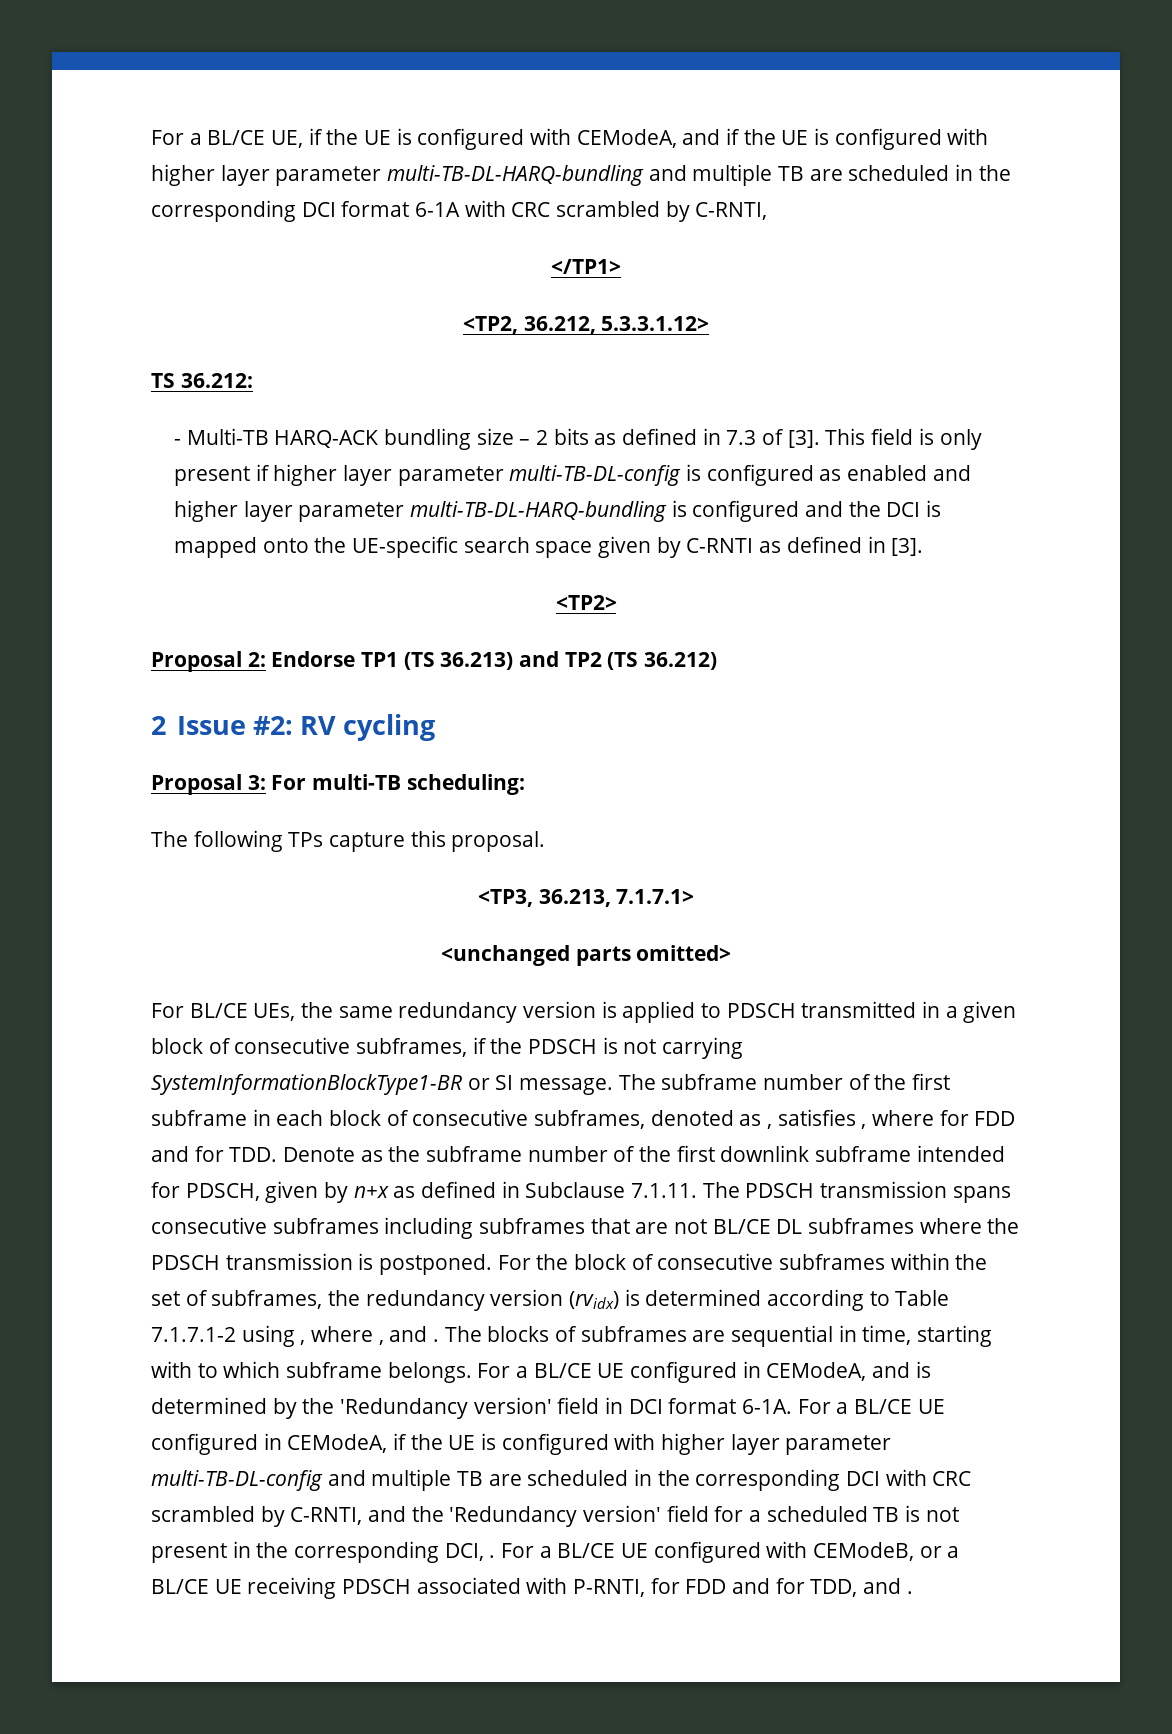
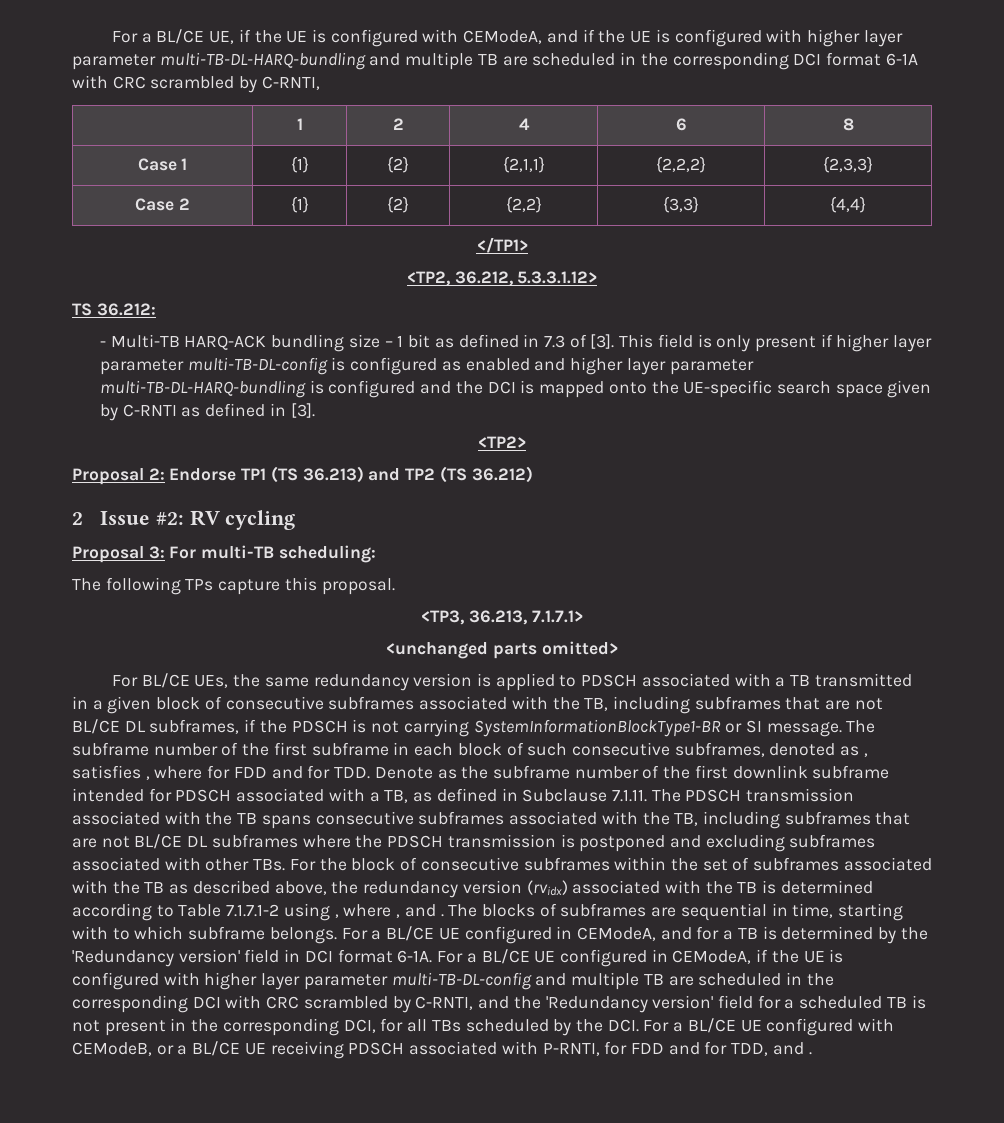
+ | 1 | 2 | 4 | 6 | 8
+ Case 1 | {1} | {2} | {2,1,1} | {2,2,2} | {2,3,3}
+ Case 2 | {1} | {2} | {2,2} | {3,3} | {4,4}
- - Multi-TB HARQ-ACK bundling size – 2 bits as defined in 7.3 of [3].
+ - Multi-TB HARQ-ACK bundling size – 1 bit as defined in 7.3 of [3].
- For BL/CE UEs, the same redundancy version is applied to PDSCH transmitted in a given block of consecutive subframes, if the PDSCH is not carrying SystemInformationBlockType1-BR or SI message.
+ For BL/CE UEs, the same redundancy version is applied to PDSCH associated with a TB transmitted in a given block of consecutive subframes associated with the TB, including subframes that are not BL/CE DL subframes, if the PDSCH is not carrying SystemInformationBlockType1-BR or SI message.
- The subframe number of the first subframe in each block of consecutive subframes, denoted as , satisfies , where for FDD and for TDD. Denote as the subframe number of the first downlink subframe intended for PDSCH, given by n+x as defined in Subclause 7.1.11. The PDSCH transmission spans consecutive subframes including subframes that are not BL/CE DL subframes where the PDSCH transmission is postponed. For the block of consecutive subframes within the set of subframes, the redundancy version (rvidx) is determined according to Table 7.1.7.1-2 using , where , and .
+ The subframe number of the first subframe in each block of such consecutive subframes, denoted as , satisfies , where for FDD and for TDD. Denote as the subframe number of the first downlink subframe intended for PDSCH associated with a TB, as defined in Subclause 7.1.11. The PDSCH transmission associated with the TB spans consecutive subframes associated with the TB, including subframes that are not BL/CE DL subframes where the PDSCH transmission is postponed and excluding subframes associated with other TBs. For the block of consecutive subframes within the set of subframes associated with the TB as described above, the redundancy version (rvidx) associated with the TB is determined according to Table 7.1.7.1-2 using , where , and .
- For a BL/CE UE configured in CEModeA, and is determined by the 'Redundancy version' field in DCI format 6-1A.
+ For a BL/CE UE configured in CEModeA, and for a TB is determined by the 'Redundancy version' field in DCI format 6-1A.
- For a BL/CE UE configured in CEModeA, if the UE is configured with higher layer parameter multi-TB-DL-config and multiple TB are scheduled in the corresponding DCI with CRC scrambled by C-RNTI, and the 'Redundancy version' field for a scheduled TB is not present in the corresponding DCI, . For a BL/CE UE configured with CEModeB, or a BL/CE UE receiving PDSCH associated with P-RNTI, for FDD and for TDD, and .
+ For a BL/CE UE configured in CEModeA, if the UE is configured with higher layer parameter multi-TB-DL-config and multiple TB are scheduled in the corresponding DCI with CRC scrambled by C-RNTI, and the 'Redundancy version' field for a scheduled TB is not present in the corresponding DCI, for all TBs scheduled by the DCI. For a BL/CE UE configured with CEModeB, or a BL/CE UE receiving PDSCH associated with P-RNTI, for FDD and for TDD, and .

